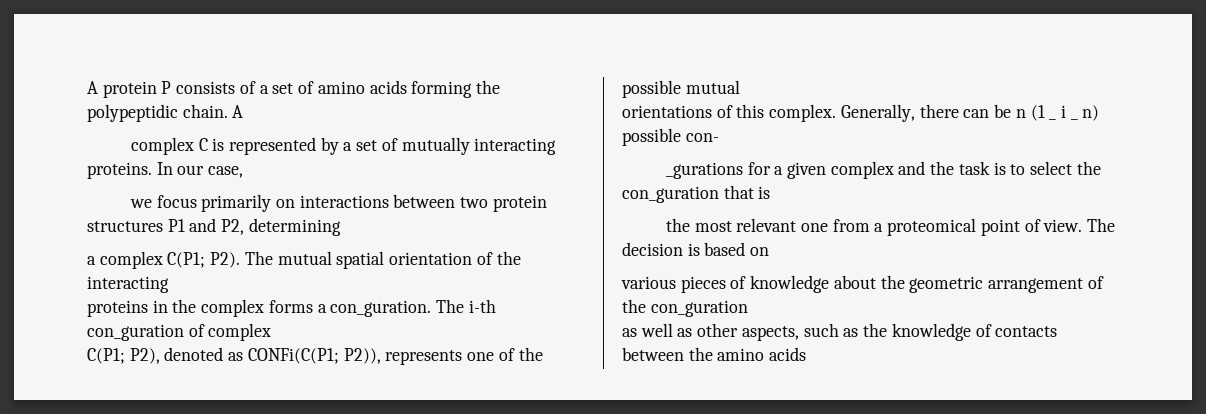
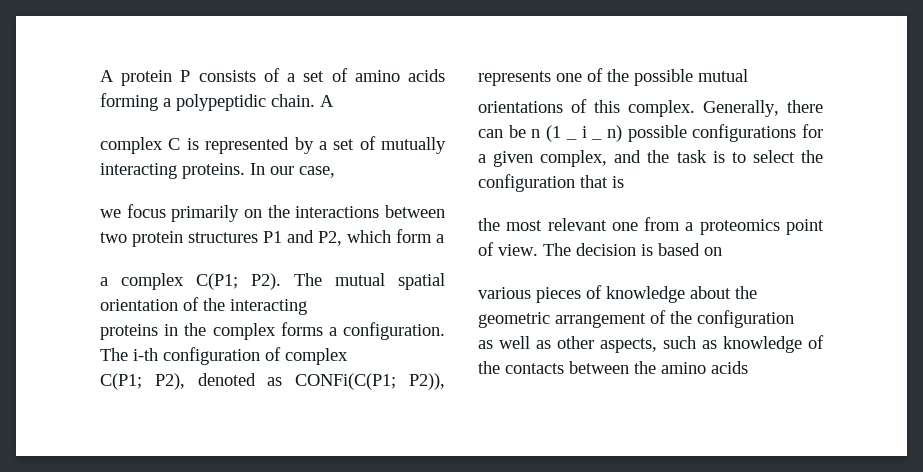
- A protein P consists of a set of amino acids forming the polypeptidic chain.
+ A protein P consists of a set of amino acids forming a polypeptidic chain.
- we focus primarily on interactions between two protein structures P1 and P2, determining
+ we focus primarily on the interactions between two protein structures P1 and P2, which form a
- proteins in the complex forms a con_guration.
+ proteins in the complex forms a configuration.
- The i-th con_guration of complex
+ The i-th configuration of complex
- Generally, there can be n (1 _ i _ n) possible con-
- _gurations for a given complex and the task is to select the con_guration that is
+ Generally, there can be n (1 _ i _ n) possible configurations for a given complex, and the task is to select the configuration that is
- the most relevant one from a proteomical point of view.
+ the most relevant one from a proteomics point of view.
- various pieces of knowledge about the geometric arrangement of the con_guration
+ various pieces of knowledge about the geometric arrangement of the configuration
- as well as other aspects, such as the knowledge of contacts between the amino acids
+ as well as other aspects, such as knowledge of the contacts between the amino acids

